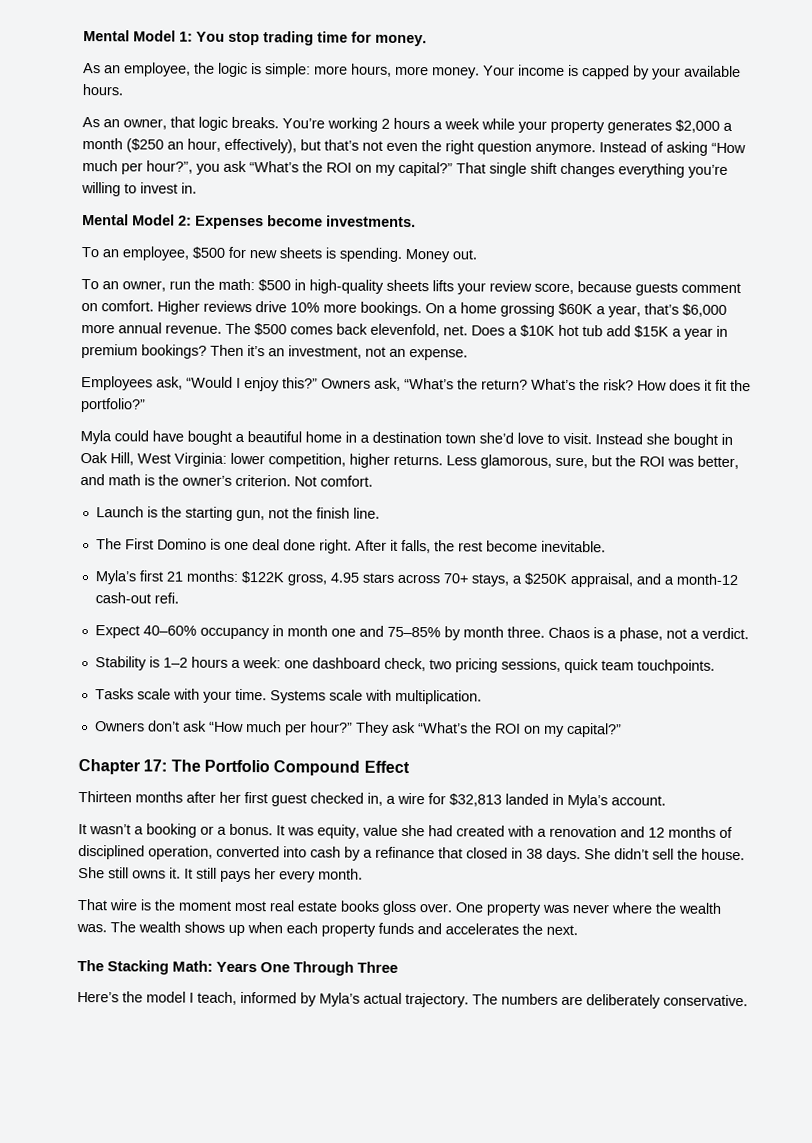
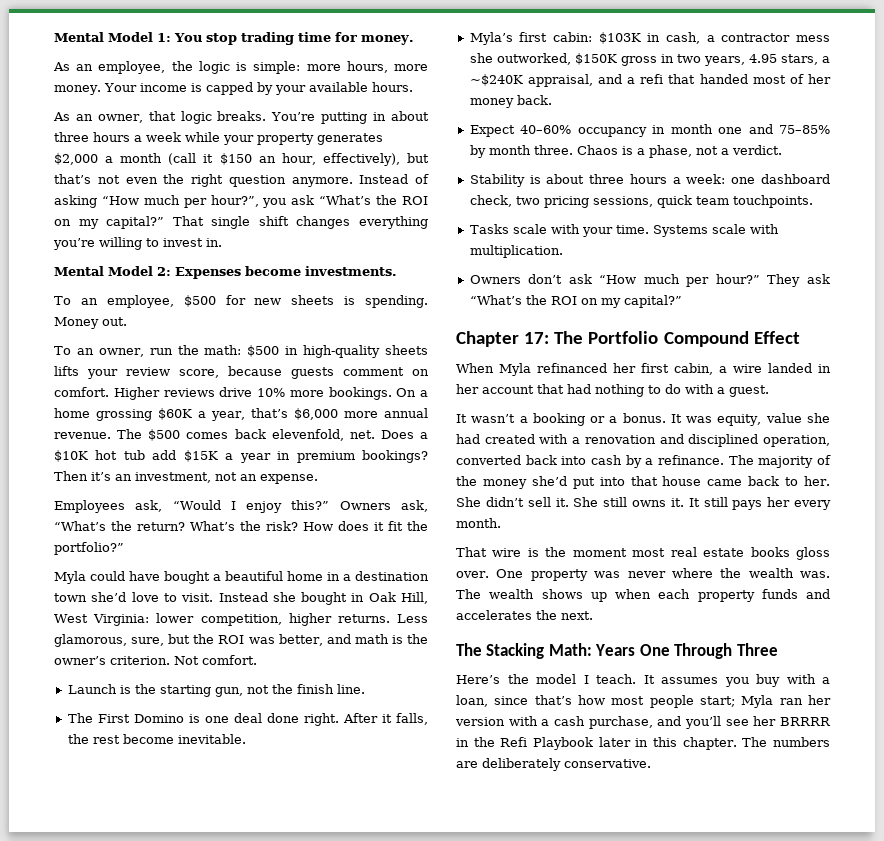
- You’re working 2 hours a week while your property generates $2,000 a month ($250 an hour, effectively), but that’s not even the right question anymore.
+ You’re putting in about three hours a week while your property generates $2,000 a month (call it $150 an hour, effectively), but that’s not even the right question anymore.
- Myla’s first 21 months: $122K gross, 4.95 stars across 70+ stays, a $250K appraisal, and a month-12 cash-out refi.
+ Myla’s first cabin: $103K in cash, a contractor mess she outworked, $150K gross in two years, 4.95 stars, a ~$240K appraisal, and a refi that handed most of her money back.
- Stability is 1–2 hours a week: one dashboard check, two pricing sessions, quick team touchpoints.
+ Stability is about three hours a week: one dashboard check, two pricing sessions, quick team touchpoints.
- Thirteen months after her first guest checked in, a wire for $32,813 landed in Myla’s account.
+ When Myla refinanced her first cabin, a wire landed in her account that had nothing to do with a guest.
- It was equity, value she had created with a renovation and 12 months of disciplined operation, converted into cash by a refinance that closed in 38 days.
+ It was equity, value she had created with a renovation and disciplined operation, converted back into cash by a refinance. The majority of the money she’d put into that house came back to her.
- She didn’t sell the house.
+ She didn’t sell it.
- Here’s the model I teach, informed by Myla’s actual trajectory.
+ Here’s the model I teach. It assumes you buy with a loan, since that’s how most people start; Myla ran her version with a cash purchase, and you’ll see her BRRRR in the Refi Playbook later in this chapter.

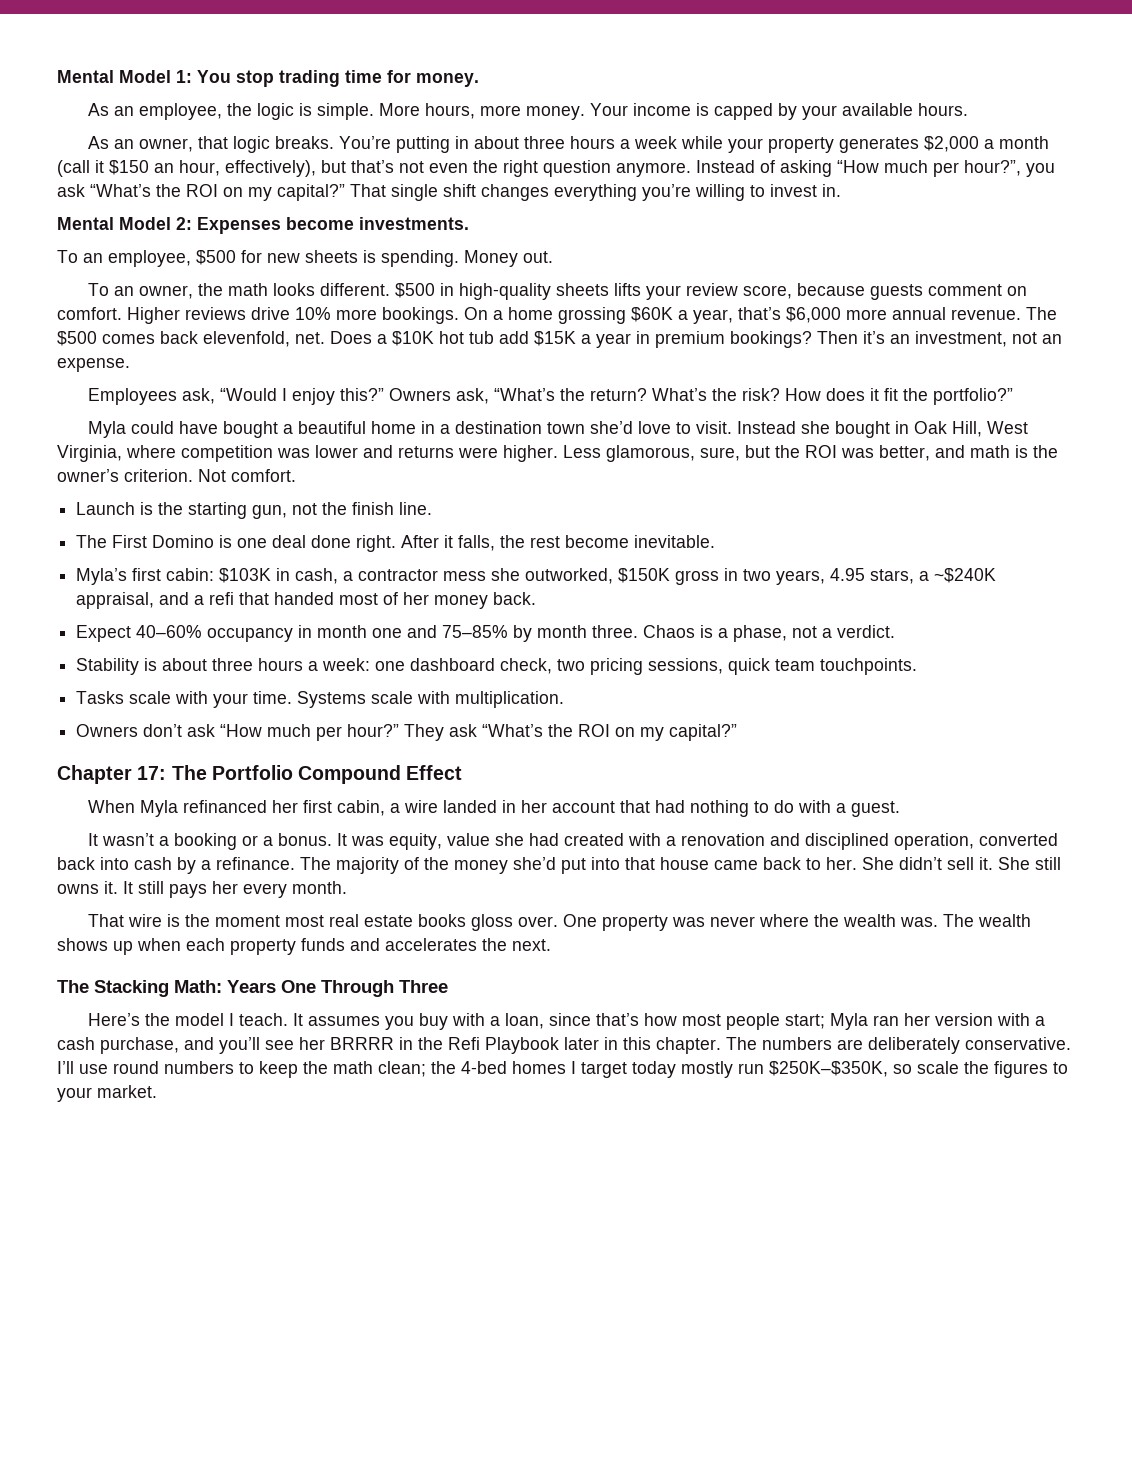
- As an employee, the logic is simple: more hours, more money.
+ As an employee, the logic is simple. More hours, more money.
- To an owner, run the math: $500 in high-quality sheets lifts your review score, because guests comment on comfort.
+ To an owner, the math looks different. $500 in high-quality sheets lifts your review score, because guests comment on comfort.
- Instead she bought in Oak Hill, West Virginia: lower competition, higher returns.
+ Instead she bought in Oak Hill, West Virginia, where competition was lower and returns were higher.
+ I’ll use round numbers to keep the math clean; the 4-bed homes I target today mostly run $250K–$350K, so scale the figures to your market.

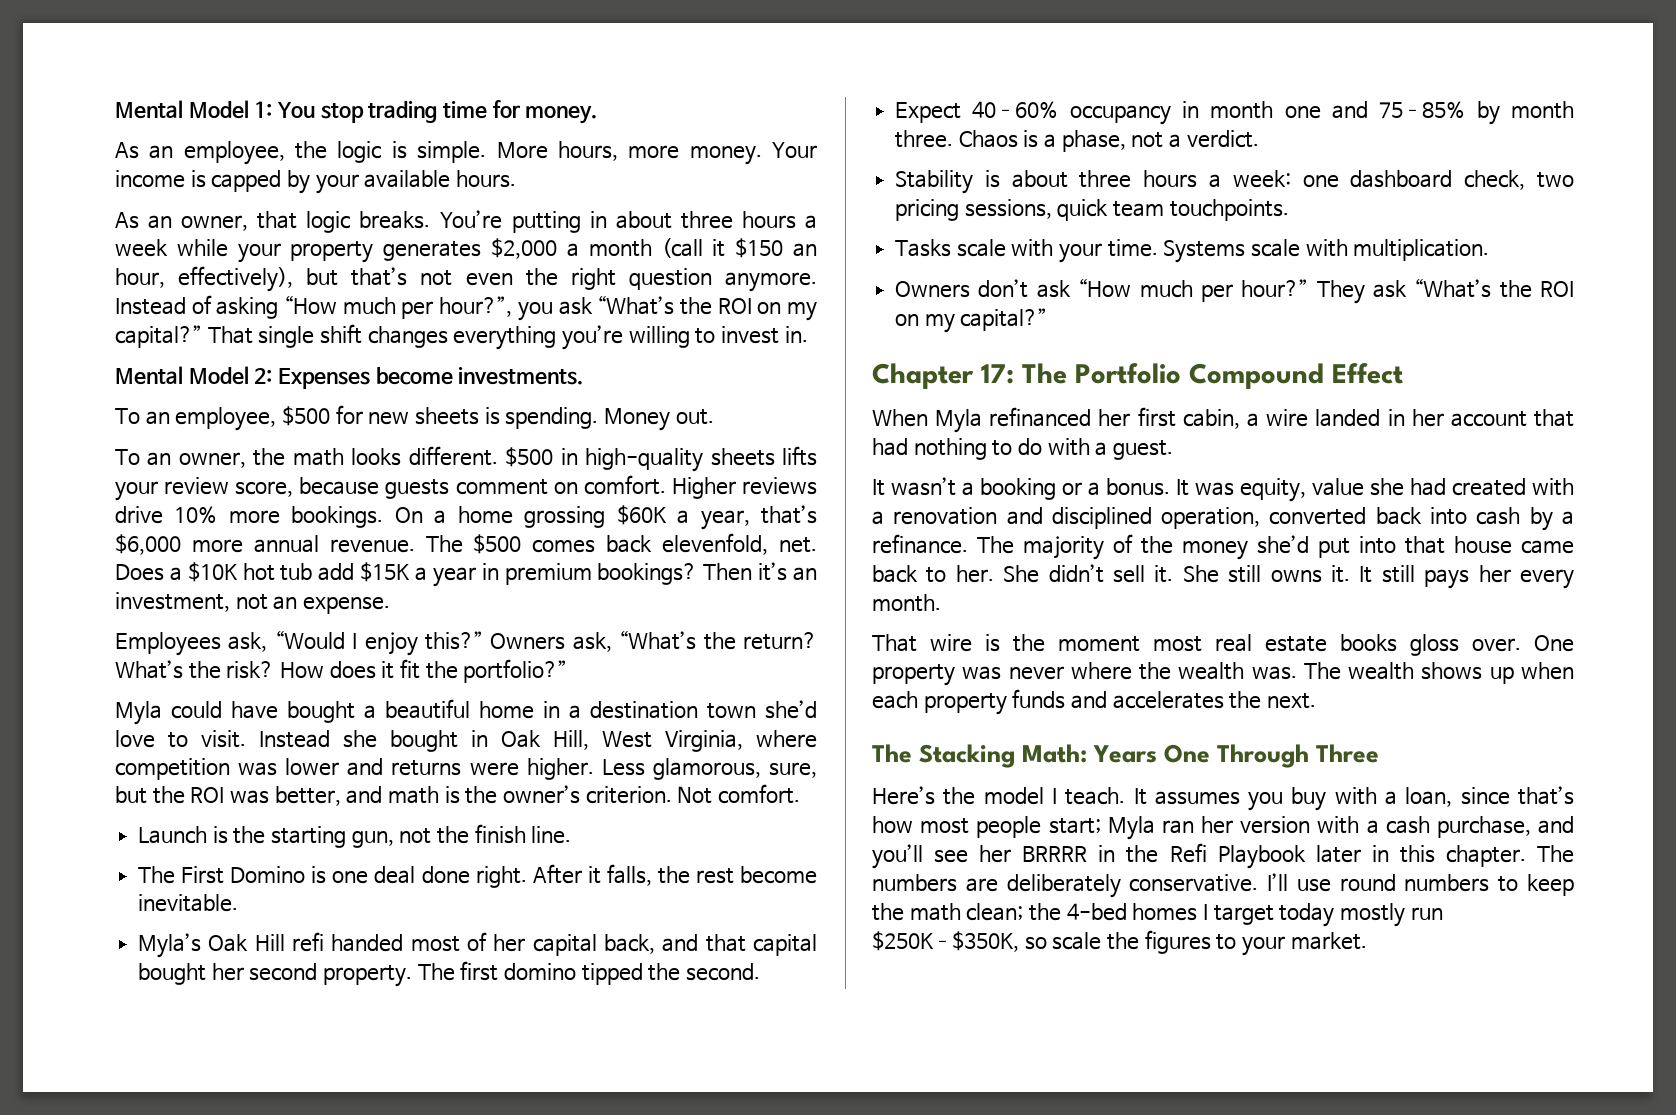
- Myla’s first cabin: $103K in cash, a contractor mess she outworked, $150K gross in two years, 4.95 stars, a ~$240K appraisal, and a refi that handed most of her money back.
+ Myla’s Oak Hill refi handed most of her capital back, and that capital bought her second property. The first domino tipped the second.

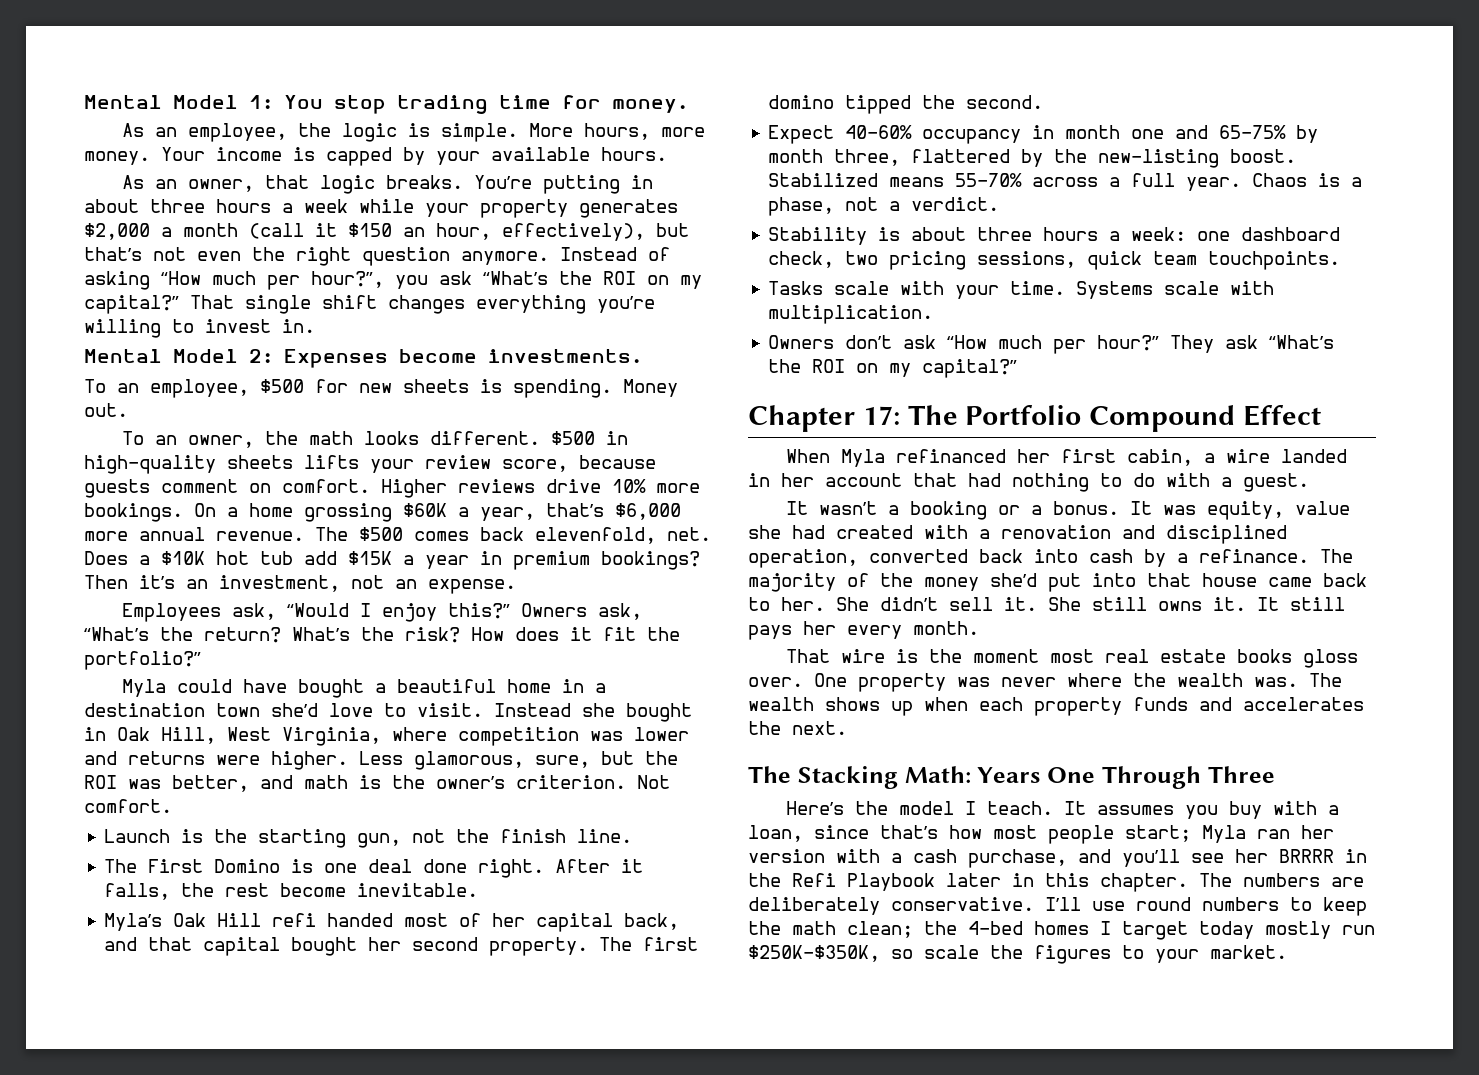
- Expect 40–60% occupancy in month one and 75–85% by month three.
+ Expect 40–60% occupancy in month one and 65–75% by month three, flattered by the new-listing boost. Stabilized means 55–70% across a full year.

